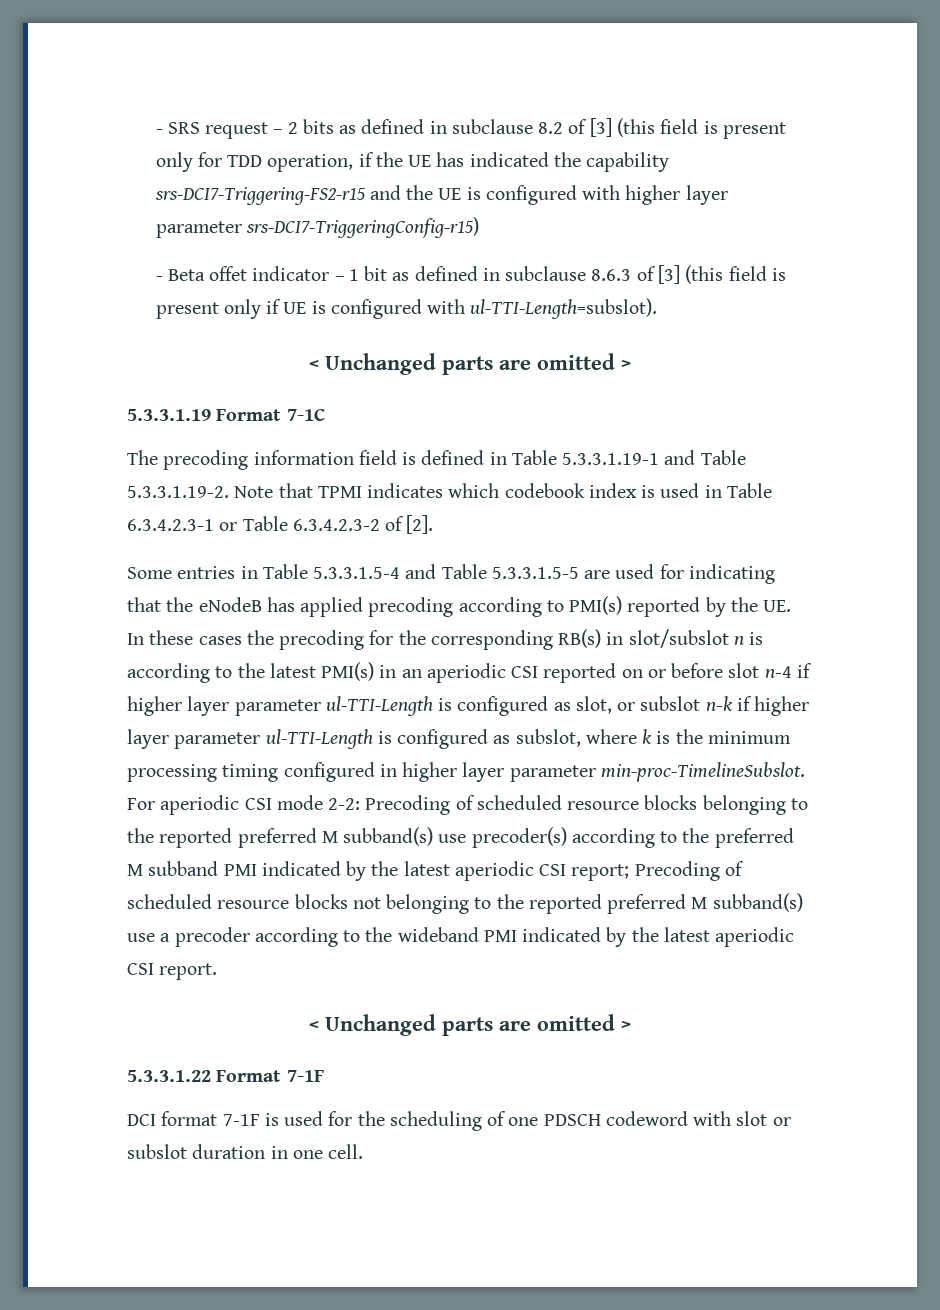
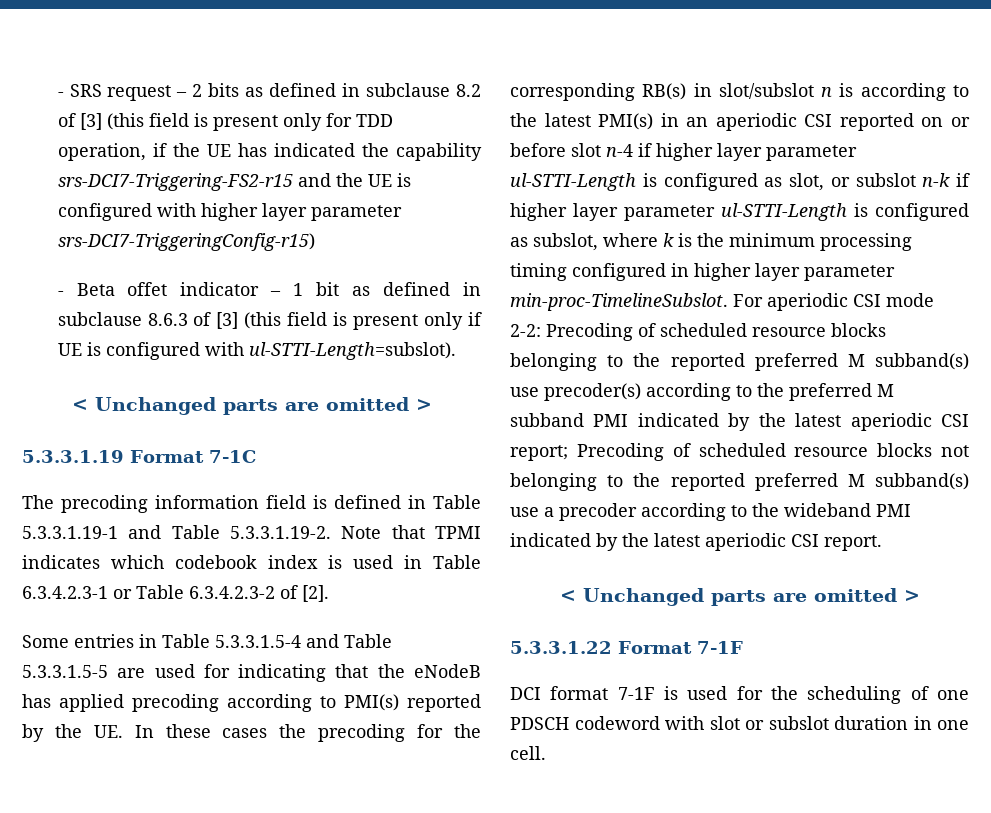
- - Beta offet indicator – 1 bit as defined in subclause 8.6.3 of [3] (this field is present only if UE is configured with ul-TTI-Length=subslot).
+ - Beta offet indicator – 1 bit as defined in subclause 8.6.3 of [3] (this field is present only if UE is configured with ul-STTI-Length=subslot).
- Some entries in Table 5.3.3.1.5-4 and Table 5.3.3.1.5-5 are used for indicating that the eNodeB has applied precoding according to PMI(s) reported by the UE. In these cases the precoding for the corresponding RB(s) in slot/subslot n is according to the latest PMI(s) in an aperiodic CSI reported on or before slot n-4 if higher layer parameter ul-TTI-Length is configured as slot, or subslot n-k if higher layer parameter ul-TTI-Length is configured as subslot, where k is the minimum processing timing configured in higher layer parameter min-proc-TimelineSubslot.
+ Some entries in Table 5.3.3.1.5-4 and Table 5.3.3.1.5-5 are used for indicating that the eNodeB has applied precoding according to PMI(s) reported by the UE. In these cases the precoding for the corresponding RB(s) in slot/subslot n is according to the latest PMI(s) in an aperiodic CSI reported on or before slot n-4 if higher layer parameter ul-STTI-Length is configured as slot, or subslot n-k if higher layer parameter ul-STTI-Length is configured as subslot, where k is the minimum processing timing configured in higher layer parameter min-proc-TimelineSubslot.

